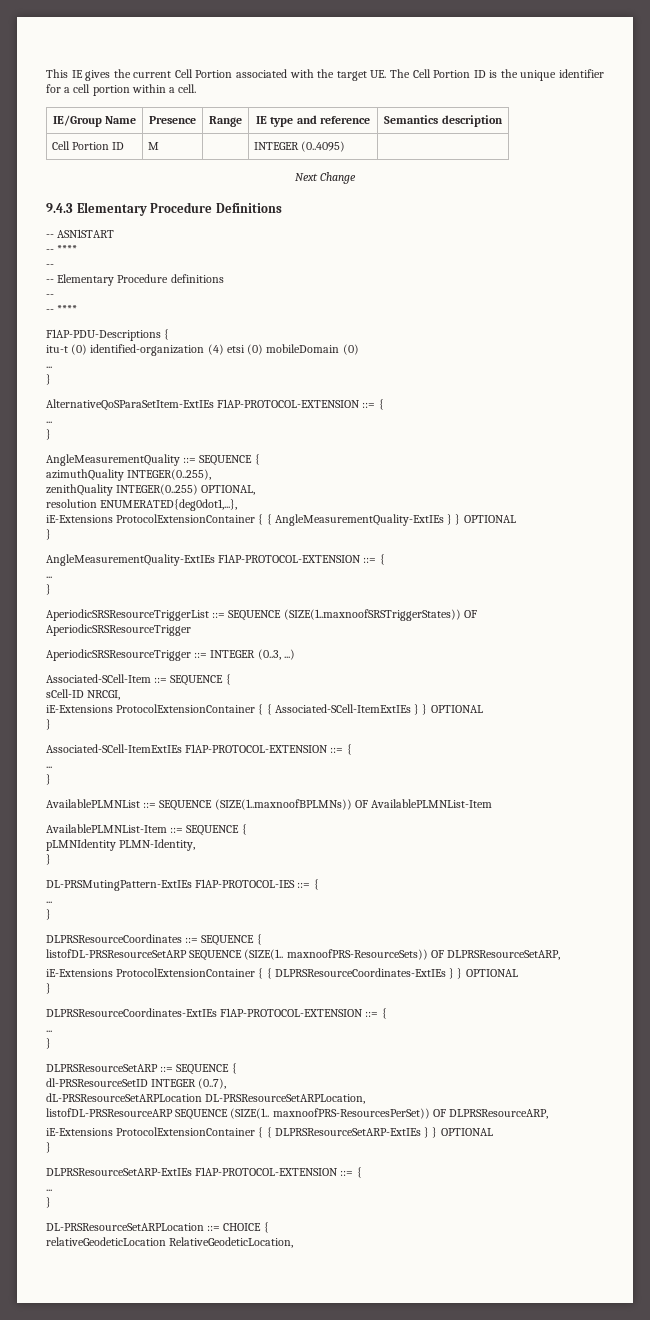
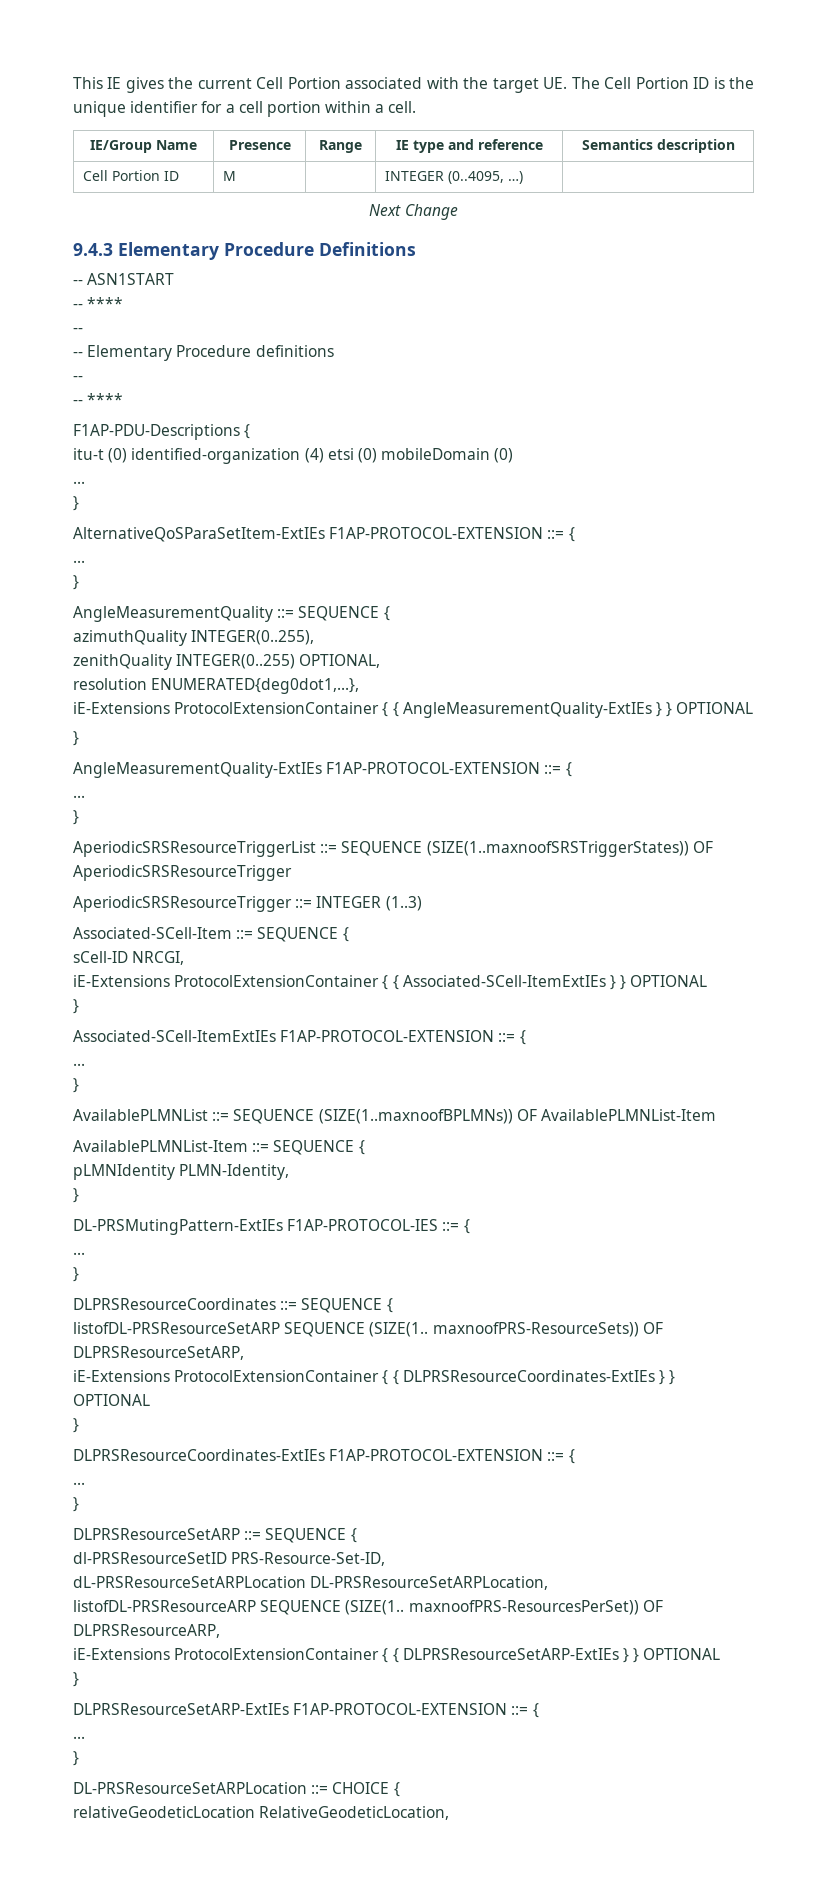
- Cell Portion ID | M | | INTEGER (0..4095) |
+ Cell Portion ID | M | | INTEGER (0..4095, …) |
- AperiodicSRSResourceTrigger ::= INTEGER (0..3, ...)
+ AperiodicSRSResourceTrigger ::= INTEGER (1..3)
- dl-PRSResourceSetID INTEGER (0..7),
+ dl-PRSResourceSetID PRS-Resource-Set-ID,

